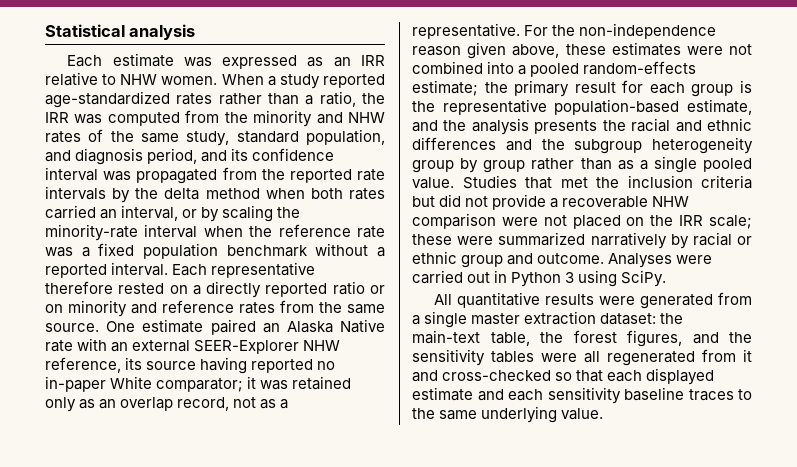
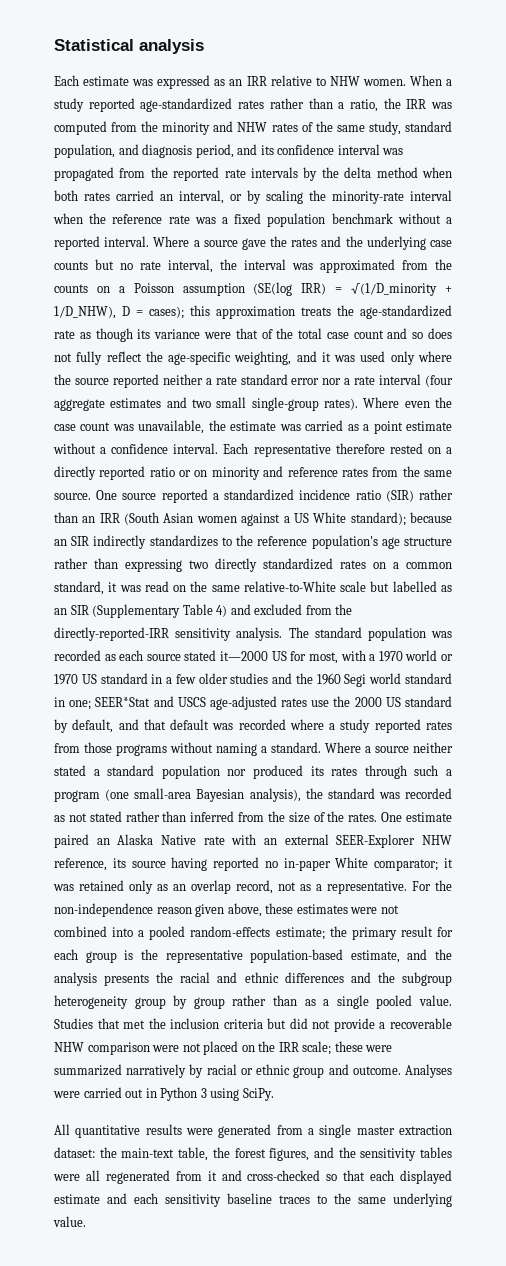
+ Where a source gave the rates and the underlying case counts but no rate interval, the interval was approximated from the counts on a Poisson assumption (SE(log IRR) = √(1/D_minority + 1/D_NHW), D = cases); this approximation treats the age-standardized rate as though its variance were that of the total case count and so does not fully reflect the age-specific weighting, and it was used only where the source reported neither a rate standard error nor a rate interval (four aggregate estimates and two small single-group rates). Where even the case count was unavailable, the estimate was carried as a point estimate without a confidence interval.
- One estimate paired an Alaska Native rate with an external SEER-Explorer NHW reference, its source having reported no in-paper White comparator; it was retained only as an overlap record, not as a representative.
+ One source reported a standardized incidence ratio (SIR) rather than an IRR (South Asian women against a US White standard); because an SIR indirectly standardizes to the reference population's age structure rather than expressing two directly standardized rates on a common standard, it was read on the same relative-to-White scale but labelled as an SIR (Supplementary Table 4) and excluded from the directly-reported-IRR sensitivity analysis. The standard population was recorded as each source stated it—2000 US for most, with a 1970 world or 1970 US standard in a few older studies and the 1960 Segi world standard in one; SEER*Stat and USCS age-adjusted rates use the 2000 US standard by default, and that default was recorded where a study reported rates from those programs without naming a standard. Where a source neither stated a standard population nor produced its rates through such a program (one small-area Bayesian analysis), the standard was recorded as not stated rather than inferred from the size of the rates. One estimate paired an Alaska Native rate with an external SEER-Explorer NHW reference, its source having reported no in-paper White comparator; it was retained only as an overlap record, not as a representative.

